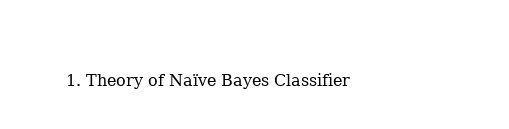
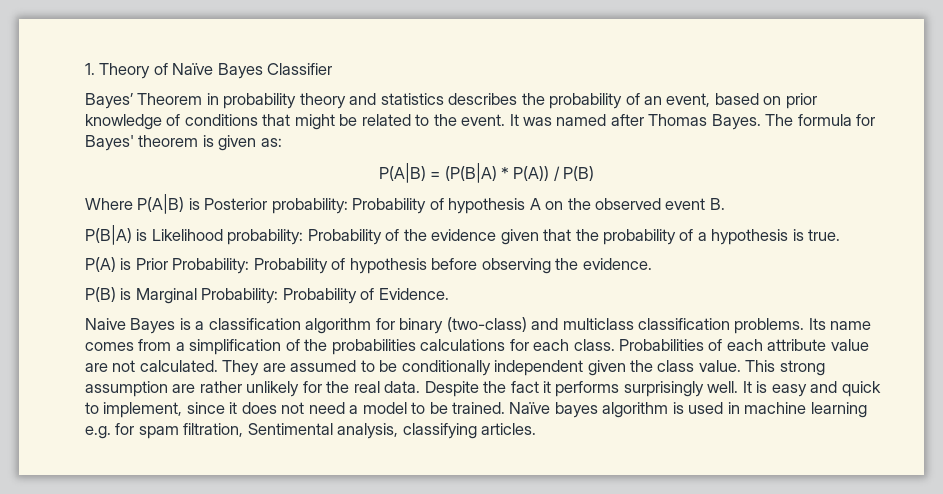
+ Bayes’ Theorem in probability theory and statistics describes the probability of an event, based on prior knowledge of conditions that might be related to the event. It was named after Thomas Bayes. The formula for Bayes' theorem is given as:
+ P(A|B) = (P(B|A) * P(A)) / P(B)
+ Where P(A|B) is Posterior probability: Probability of hypothesis A on the observed event B.
+ P(B|A) is Likelihood probability: Probability of the evidence given that the probability of a hypothesis is true.
+ P(A) is Prior Probability: Probability of hypothesis before observing the evidence.
+ P(B) is Marginal Probability: Probability of Evidence.
+ Naive Bayes is a classification algorithm for binary (two-class) and multiclass classification problems. Its name comes from a simplification of the probabilities calculations for each class. Probabilities of each attribute value are not calculated. They are assumed to be conditionally independent given the class value. This strong assumption are rather unlikely for the real data. Despite the fact it performs surprisingly well. It is easy and quick to implement, since it does not need a model to be trained. Naïve bayes algorithm is used in machine learning e.g. for spam filtration, Sentimental analysis, classifying articles.

